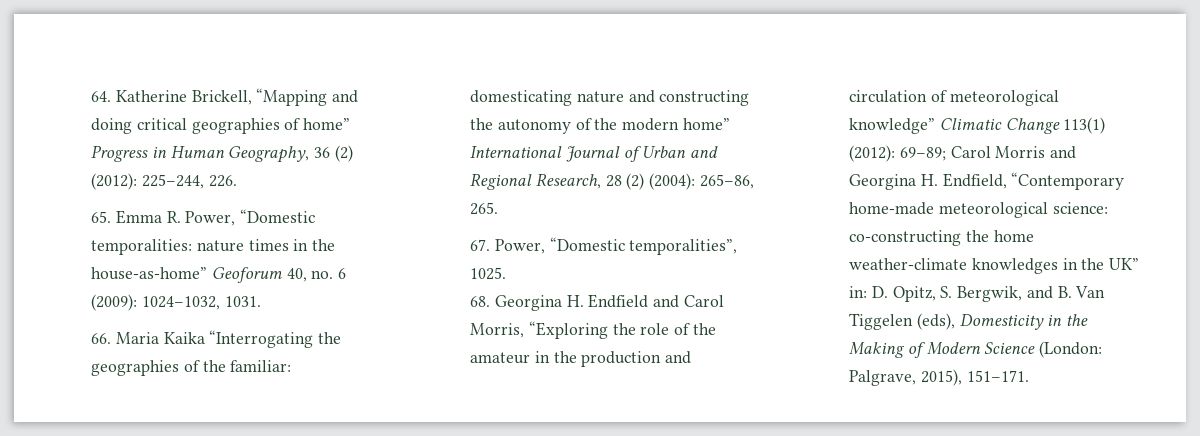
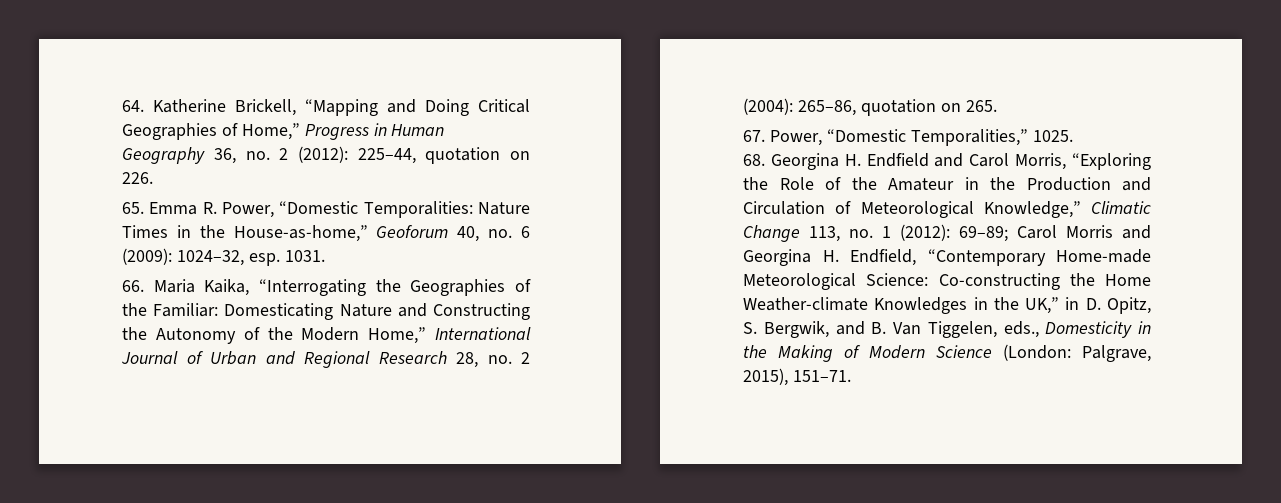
- 64. Katherine Brickell, “Mapping and doing critical geographies of home” Progress in Human Geography, 36 (2) (2012): 225–244, 226.
+ 64. Katherine Brickell, “Mapping and Doing Critical Geographies of Home,” Progress in Human Geography 36, no. 2 (2012): 225–44, quotation on 226.
- 65. Emma R. Power, “Domestic temporalities: nature times in the house-as-home” Geoforum 40, no. 6 (2009): 1024–1032, 1031.
+ 65. Emma R. Power, “Domestic Temporalities: Nature Times in the House-as-home,” Geoforum 40, no. 6 (2009): 1024–32, esp. 1031.
- 66. Maria Kaika “Interrogating the geographies of the familiar: domesticating nature and constructing the autonomy of the modern home” International Journal of Urban and Regional Research, 28 (2) (2004): 265–86, 265.
+ 66. Maria Kaika, “Interrogating the Geographies of the Familiar: Domesticating Nature and Constructing the Autonomy of the Modern Home,” International Journal of Urban and Regional Research 28, no. 2 (2004): 265–86, quotation on 265.
- 67. Power, “Domestic temporalities”, 1025.
+ 67. Power, “Domestic Temporalities,” 1025.
- 68. Georgina H. Endfield and Carol Morris, “Exploring the role of the amateur in the production and circulation of meteorological knowledge” Climatic Change 113(1) (2012): 69–89; Carol Morris and Georgina H. Endfield, “Contemporary home-made meteorological science: co-constructing the home weather-climate knowledges in the UK” in: D. Opitz, S. Bergwik, and B. Van Tiggelen (eds), Domesticity in the Making of Modern Science (London: Palgrave, 2015), 151–171.
+ 68. Georgina H. Endfield and Carol Morris, “Exploring the Role of the Amateur in the Production and Circulation of Meteorological Knowledge,” Climatic Change 113, no. 1 (2012): 69–89; Carol Morris and Georgina H. Endfield, “Contemporary Home-made Meteorological Science: Co-constructing the Home Weather-climate Knowledges in the UK,” in D. Opitz, S. Bergwik, and B. Van Tiggelen, eds., Domesticity in the Making of Modern Science (London: Palgrave, 2015), 151–71.

